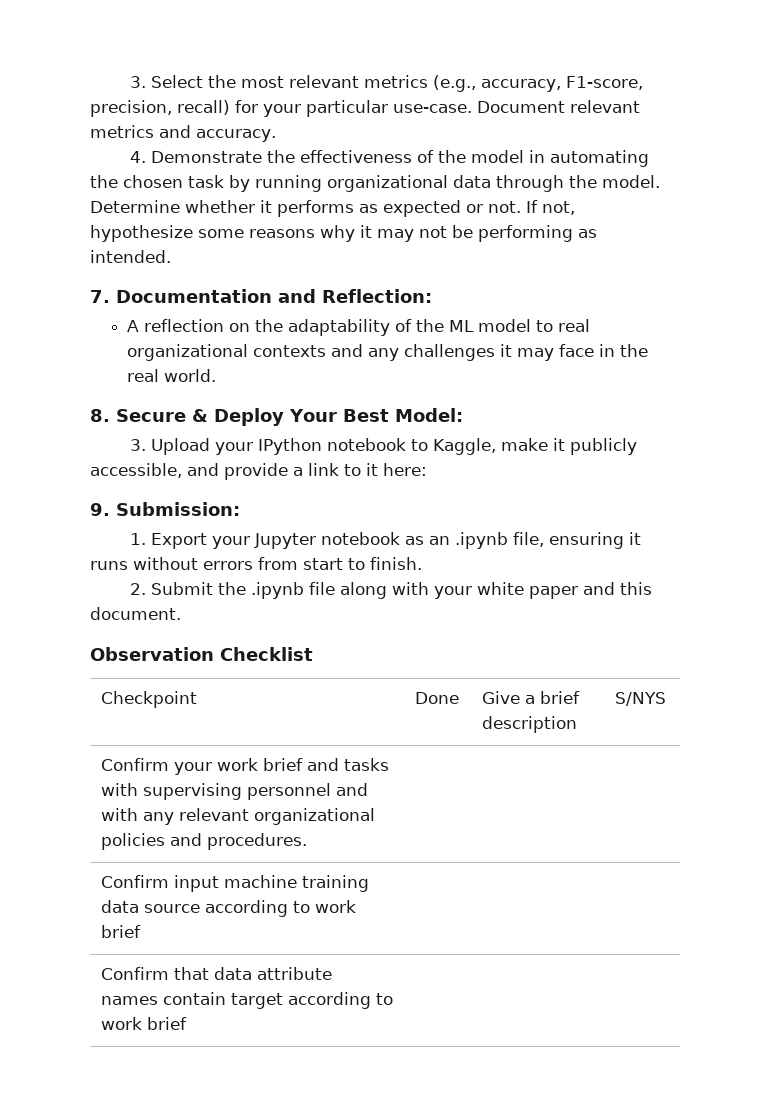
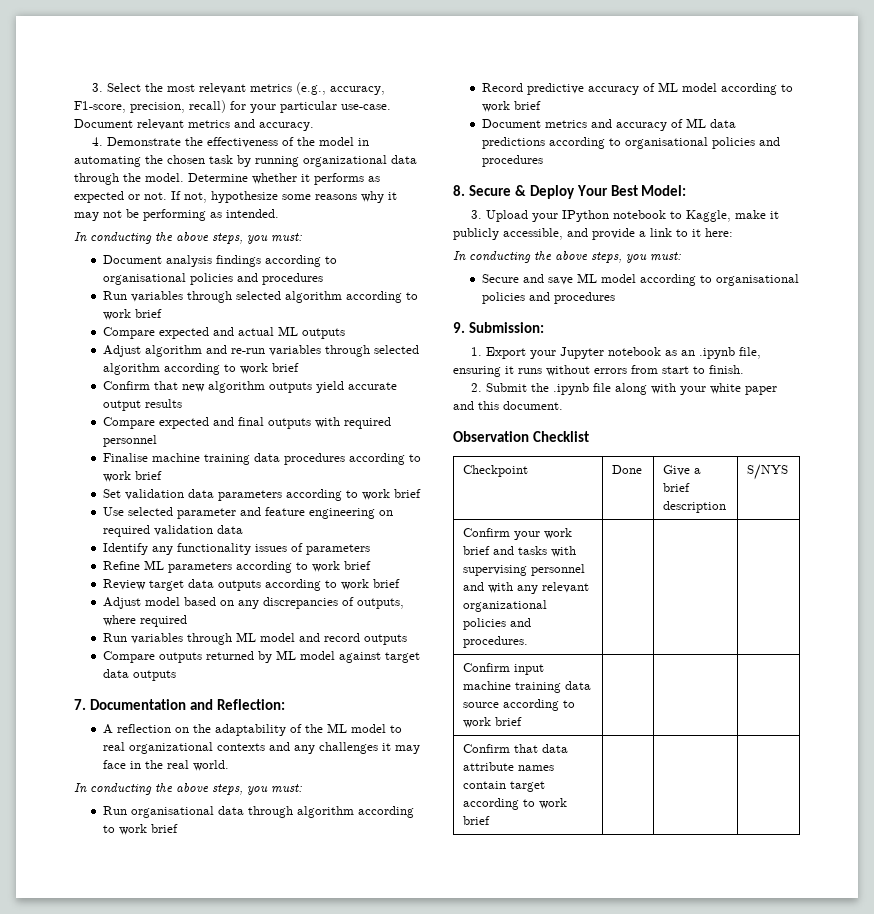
  If not, hypothesize some reasons why it may not be performing as intended.
+ In conducting the above steps, you must:
+ Document analysis findings according to organisational policies and procedures
+ Run variables through selected algorithm according to work brief
+ Compare expected and actual ML outputs
+ Adjust algorithm and re-run variables through selected algorithm according to work brief
+ Confirm that new algorithm outputs yield accurate output results
+ Compare expected and final outputs with required personnel
+ Finalise machine training data procedures according to work brief
+ Set validation data parameters according to work brief
+ Use selected parameter and feature engineering on required validation data
+ Identify any functionality issues of parameters
+ Refine ML parameters according to work brief
+ Review target data outputs according to work brief
+ Adjust model based on any discrepancies of outputs, where required
+ Run variables through ML model and record outputs
+ Compare outputs returned by ML model against target data outputs
  A reflection on the adaptability of the ML model to real organizational contexts and any challenges it may face in the real world.
+ In conducting the above steps, you must:
+ Run organisational data through algorithm according to work brief
+ Record predictive accuracy of ML model according to work brief
+ Document metrics and accuracy of ML data predictions according to organisational policies and procedures
  3. Upload your IPython notebook to Kaggle, make it publicly accessible, and provide a link to it here:
+ In conducting the above steps, you must:
+ Secure and save ML model according to organisational policies and procedures

